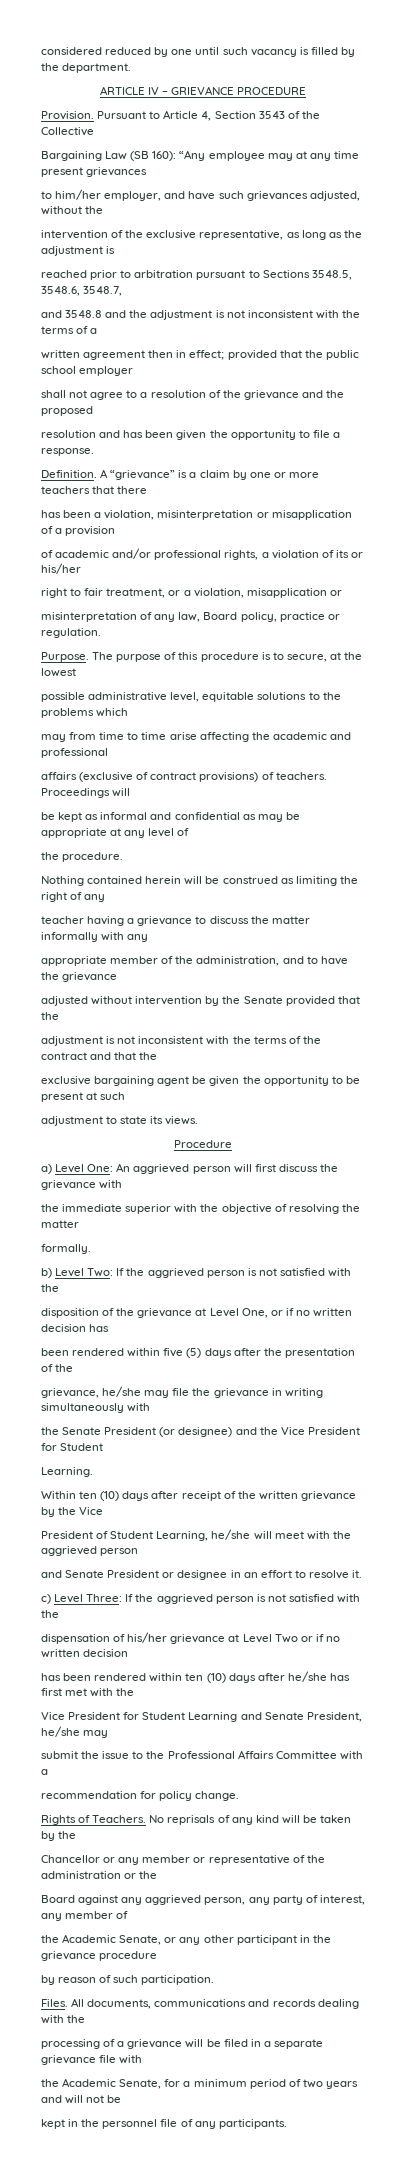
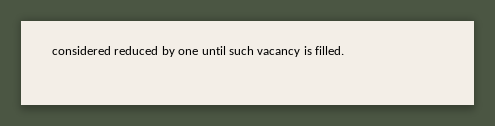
- considered reduced by one until such vacancy is filled by the department.
- ARTICLE IV – GRIEVANCE PROCEDURE
- Provision. Pursuant to Article 4, Section 3543 of the Collective
- Bargaining Law (SB 160): “Any employee may at any time present grievances
- to him/her employer, and have such grievances adjusted, without the
- intervention of the exclusive representative, as long as the adjustment is
- reached prior to arbitration pursuant to Sections 3548.5, 3548.6, 3548.7,
- and 3548.8 and the adjustment is not inconsistent with the terms of a
- written agreement then in effect; provided that the public school employer
- shall not agree to a resolution of the grievance and the proposed
- resolution and has been given the opportunity to file a response.
- Definition. A “grievance” is a claim by one or more teachers that there
- has been a violation, misinterpretation or misapplication of a provision
- of academic and/or professional rights, a violation of its or his/her
- right to fair treatment, or a violation, misapplication or
- misinterpretation of any law, Board policy, practice or regulation.
- Purpose. The purpose of this procedure is to secure, at the lowest
- possible administrative level, equitable solutions to the problems which
- may from time to time arise affecting the academic and professional
- affairs (exclusive of contract provisions) of teachers. Proceedings will
- be kept as informal and confidential as may be appropriate at any level of
- the procedure.
- Nothing contained herein will be construed as limiting the right of any
- teacher having a grievance to discuss the matter informally with any
- appropriate member of the administration, and to have the grievance
- adjusted without intervention by the Senate provided that the
- adjustment is not inconsistent with the terms of the contract and that the
- exclusive bargaining agent be given the opportunity to be present at such
- adjustment to state its views.
- Procedure
- a) Level One: An aggrieved person will first discuss the grievance with
- the immediate superior with the objective of resolving the matter
- formally.
- b) Level Two: If the aggrieved person is not satisfied with the
- disposition of the grievance at Level One, or if no written decision has
- been rendered within five (5) days after the presentation of the
- grievance, he/she may file the grievance in writing simultaneously with
- the Senate President (or designee) and the Vice President for Student
- Learning.
- Within ten (10) days after receipt of the written grievance by the Vice
- President of Student Learning, he/she will meet with the aggrieved person
- and Senate President or designee in an effort to resolve it.
- c) Level Three: If the aggrieved person is not satisfied with the
- dispensation of his/her grievance at Level Two or if no written decision
- has been rendered within ten (10) days after he/she has first met with the
- Vice President for Student Learning and Senate President, he/she may
- submit the issue to the Professional Affairs Committee with a
- recommendation for policy change.
- Rights of Teachers. No reprisals of any kind will be taken by the
- Chancellor or any member or representative of the administration or the
- Board against any aggrieved person, any party of interest, any member of
- the Academic Senate, or any other participant in the grievance procedure
- by reason of such participation.
- Files. All documents, communications and records dealing with the
- processing of a grievance will be filed in a separate grievance file with
- the Academic Senate, for a minimum period of two years and will not be
- kept in the personnel file of any participants.
+ considered reduced by one until such vacancy is filled.

